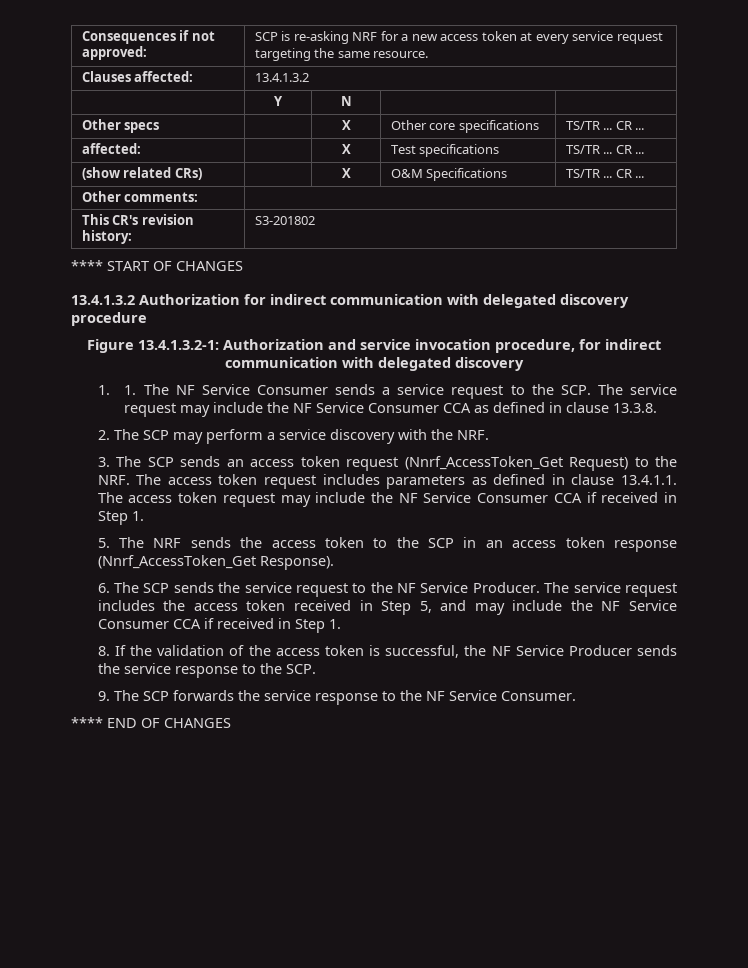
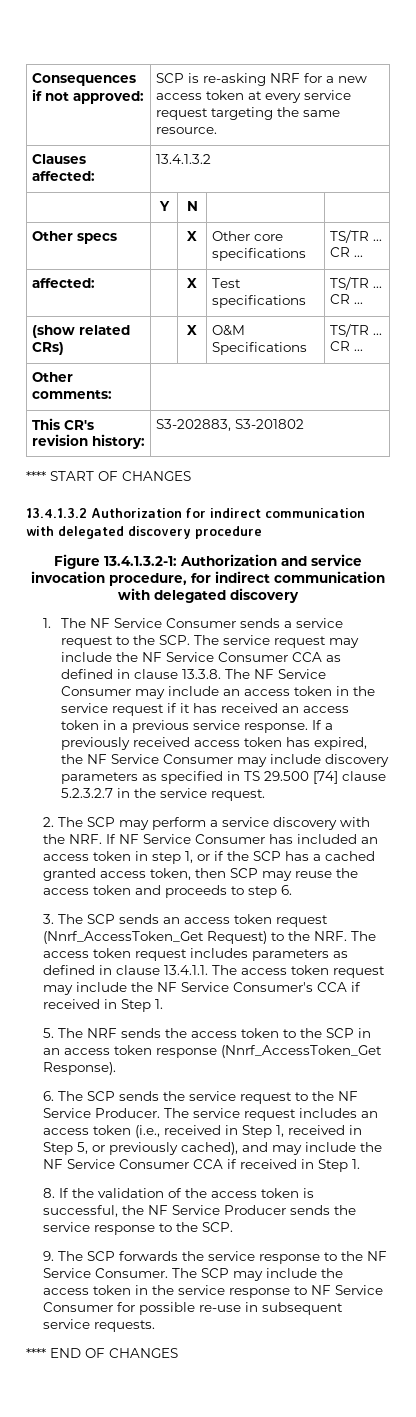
- This CR's revision history: | S3-201802
+ This CR's revision history: | S3-202883, S3-201802
- 1. 1. The NF Service Consumer sends a service request to the SCP. The service request may include the NF Service Consumer CCA as defined in clause 13.3.8.
+ 1. The NF Service Consumer sends a service request to the SCP. The service request may include the NF Service Consumer CCA as defined in clause 13.3.8. The NF Service Consumer may include an access token in the service request if it has received an access token in a previous service response. If a previously received access token has expired, the NF Service Consumer may include discovery parameters as specified in TS 29.500 [74] clause 5.2.3.2.7 in the service request.
- 2. The SCP may perform a service discovery with the NRF.
+ 2. The SCP may perform a service discovery with the NRF. If NF Service Consumer has included an access token in step 1, or if the SCP has a cached granted access token, then SCP may reuse the access token and proceeds to step 6.
- 3. The SCP sends an access token request (Nnrf_AccessToken_Get Request) to the NRF. The access token request includes parameters as defined in clause 13.4.1.1. The access token request may include the NF Service Consumer CCA if received in Step 1.
+ 3. The SCP sends an access token request (Nnrf_AccessToken_Get Request) to the NRF. The access token request includes parameters as defined in clause 13.4.1.1. The access token request may include the NF Service Consumer's CCA if received in Step 1.
- The service request includes the access token received in Step 5, and may include the NF Service Consumer CCA if received in Step 1.
+ The service request includes an access token (i.e., received in Step 1, received in Step 5, or previously cached), and may include the NF Service Consumer CCA if received in Step 1.
+ The SCP may include the access token in the service response to NF Service Consumer for possible re-use in subsequent service requests.

